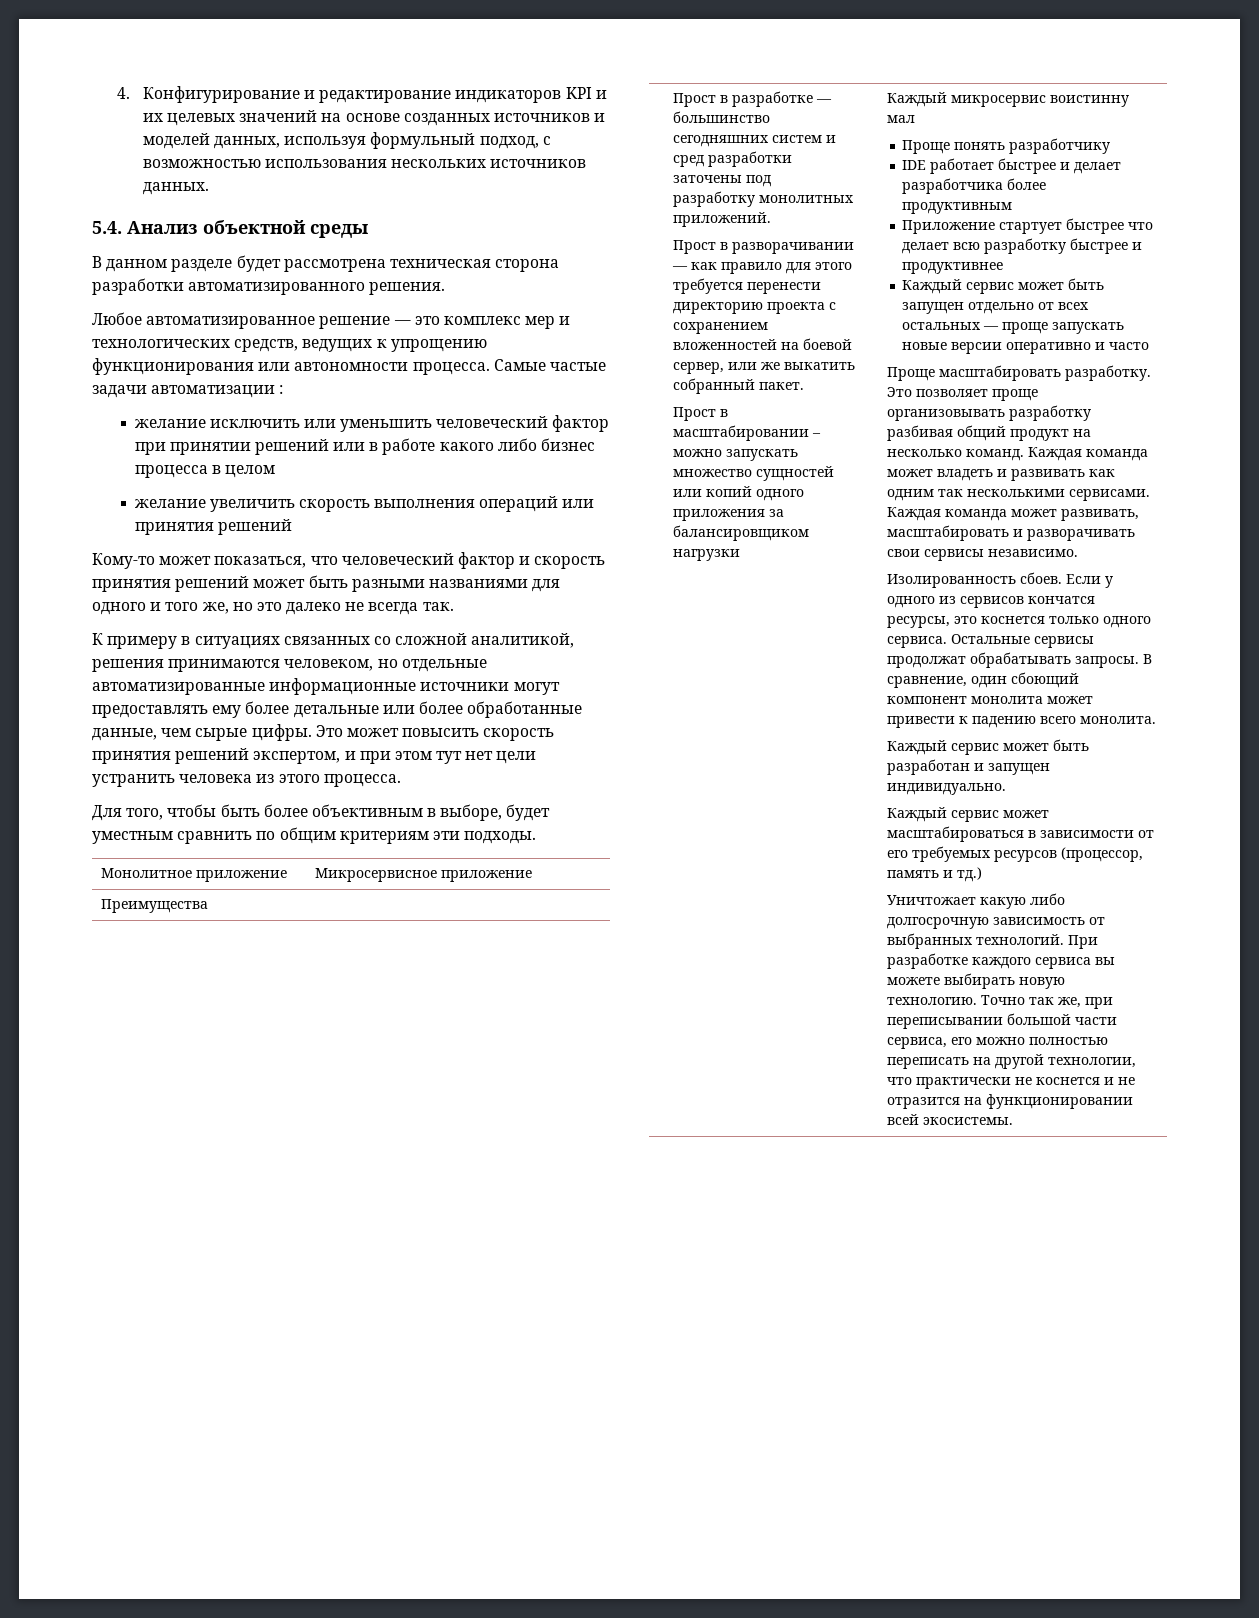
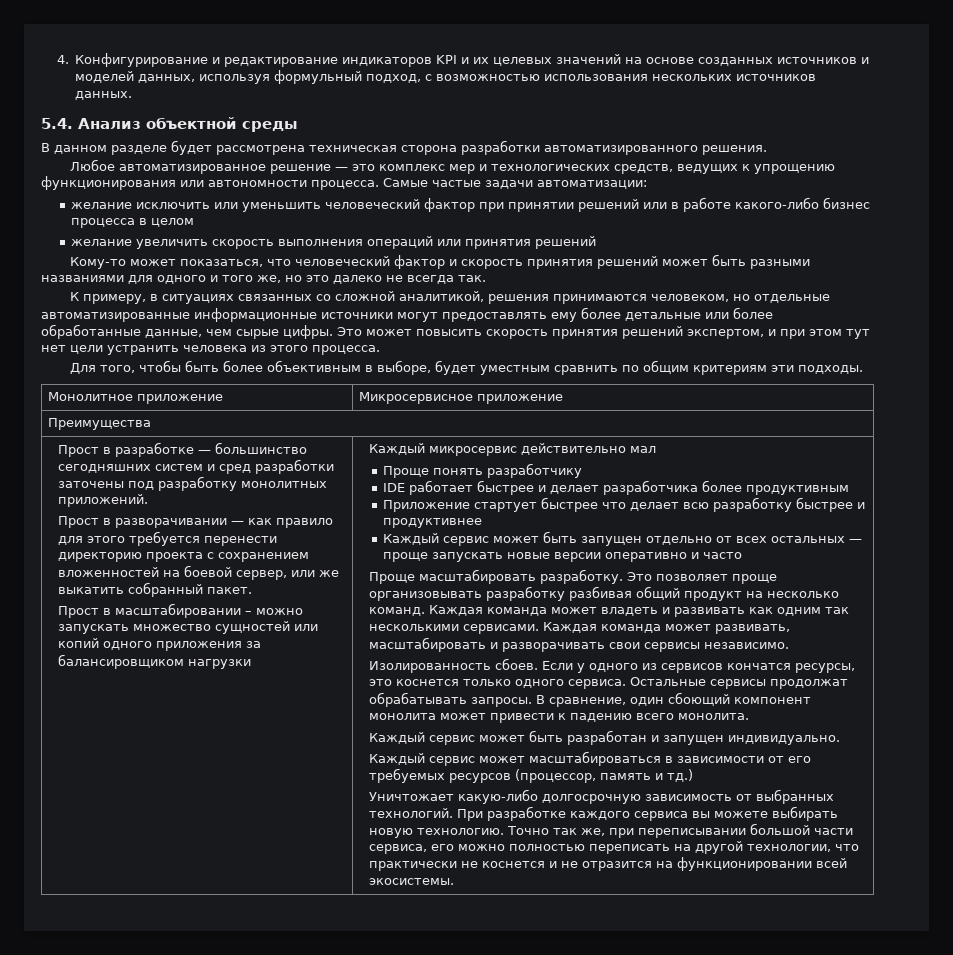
- Самые частые задачи автоматизации :
+ Самые частые задачи автоматизации:
- желание исключить или уменьшить человеческий фактор при принятии решений или в работе какого либо бизнес процесса в целом
+ желание исключить или уменьшить человеческий фактор при принятии решений или в работе какого-либо бизнес процесса в целом
- К примеру в ситуациях связанных со сложной аналитикой, решения принимаются человеком, но отдельные автоматизированные информационные источники могут предоставлять ему более детальные или более обработанные данные, чем сырые цифры.
+ К примеру, в ситуациях связанных со сложной аналитикой, решения принимаются человеком, но отдельные автоматизированные информационные источники могут предоставлять ему более детальные или более обработанные данные, чем сырые цифры.
- Каждый микросервис воистинну мал
+ Каждый микросервис действительно мал
- Уничтожает какую либо долгосрочную зависимость от выбранных технологий.
+ Уничтожает какую-либо долгосрочную зависимость от выбранных технологий.

